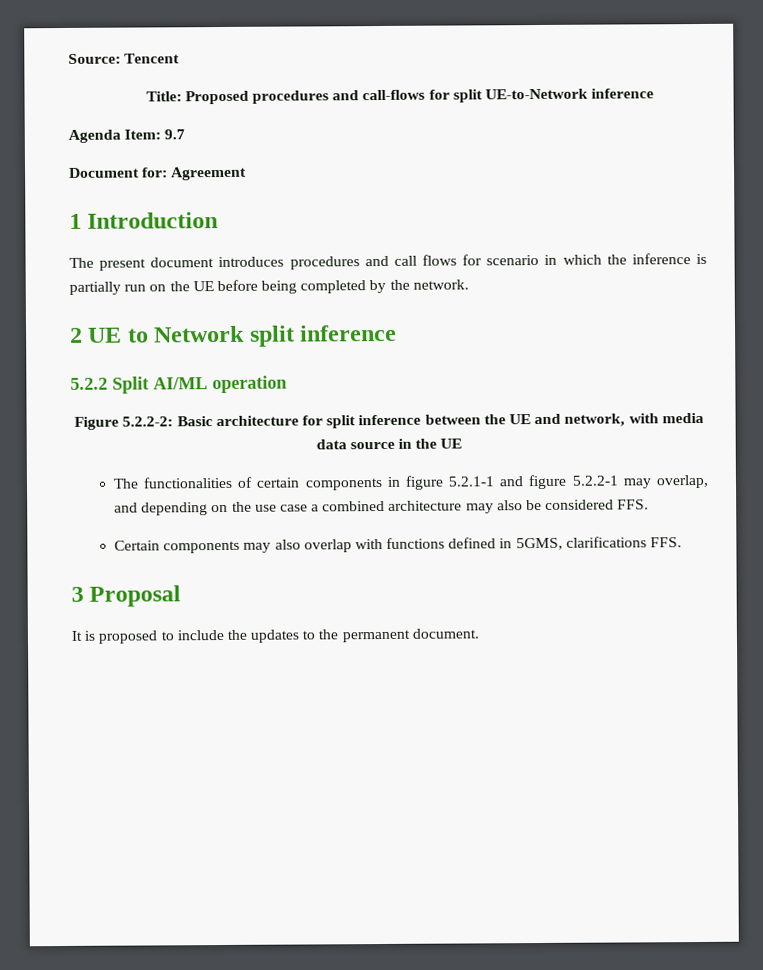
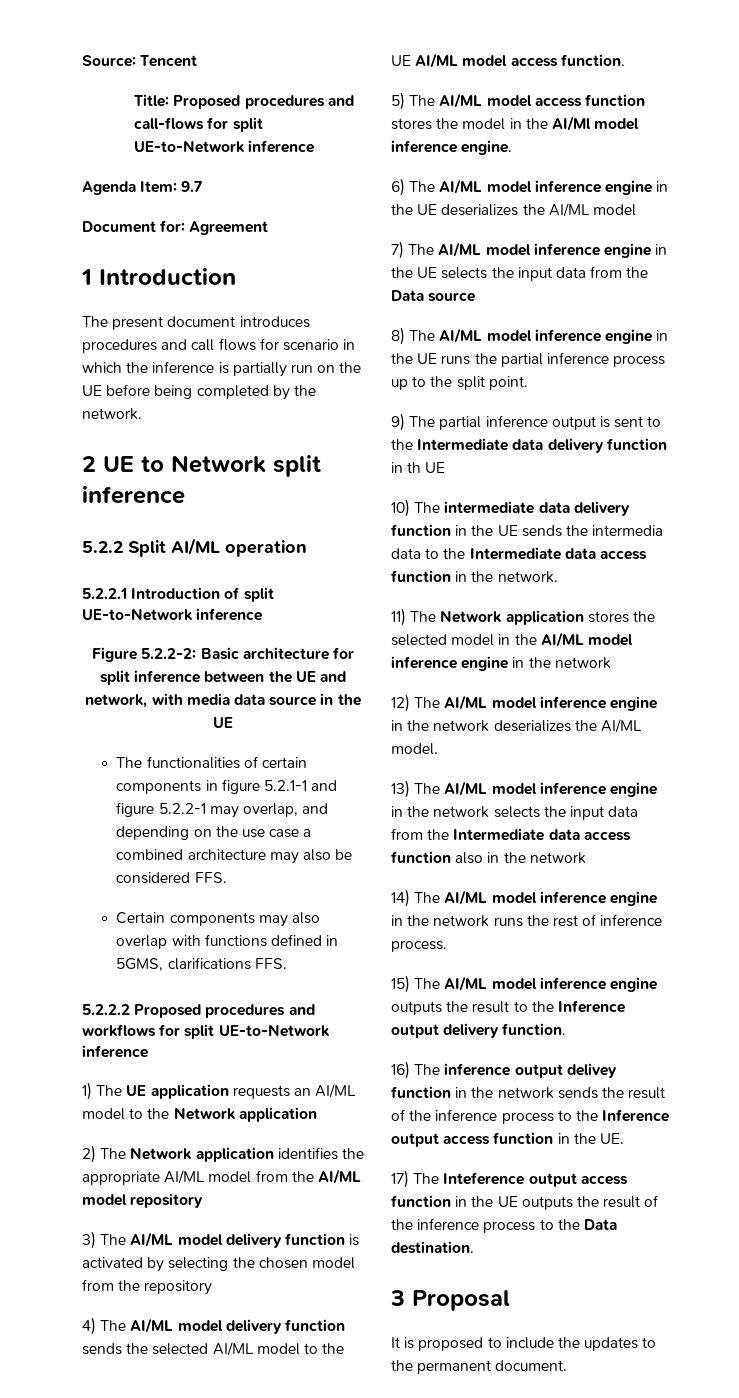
+ 5.2.2.1 Introduction of split UE-to-Network inference
+ 5.2.2.2 Proposed procedures and workflows for split UE-to-Network inference
+ 1) The UE application requests an AI/ML model to the Network application
+ 2) The Network application identifies the appropriate AI/ML model from the AI/ML model repository
+ 3) The AI/ML model delivery function is activated by selecting the chosen model from the repository
+ 4) The AI/ML model delivery function sends the selected AI/ML model to the UE AI/ML model access function.
+ 5) The AI/ML model access function stores the model in the AI/Ml model inference engine.
+ 6) The AI/ML model inference engine in the UE deserializes the AI/ML model
+ 7) The AI/ML model inference engine in the UE selects the input data from the Data source
+ 8) The AI/ML model inference engine in the UE runs the partial inference process up to the split point.
+ 9) The partial inference output is sent to the Intermediate data delivery function in th UE
+ 10) The intermediate data delivery function in the UE sends the intermedia data to the Intermediate data access function in the network.
+ 11) The Network application stores the selected model in the AI/ML model inference engine in the network
+ 12) The AI/ML model inference engine in the network deserializes the AI/ML model.
+ 13) The AI/ML model inference engine in the network selects the input data from the Intermediate data access function also in the network
+ 14) The AI/ML model inference engine in the network runs the rest of inference process.
+ 15) The AI/ML model inference engine outputs the result to the Inference output delivery function.
+ 16) The inference output delivey function in the network sends the result of the inference process to the Inference output access function in the UE.
+ 17) The Inteference output access function in the UE outputs the result of the inference process to the Data destination.

